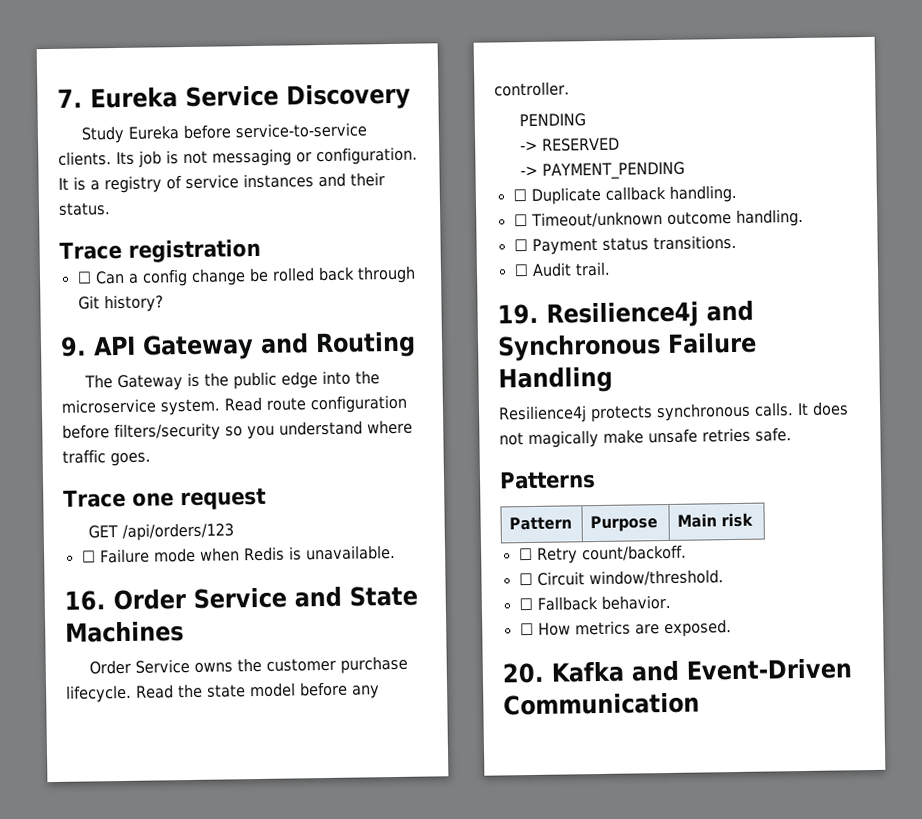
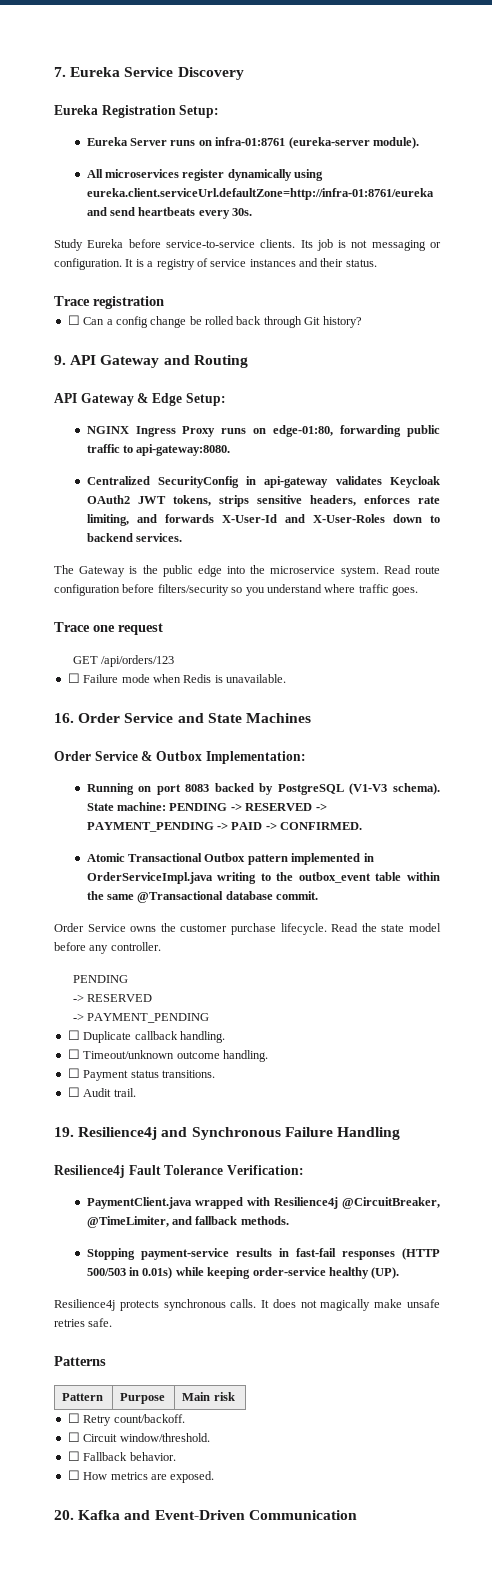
+ Eureka Registration Setup:
+ Eureka Server runs on infra-01:8761 (eureka-server module).
+ All microservices register dynamically using eureka.client.serviceUrl.defaultZone=http://infra-01:8761/eureka and send heartbeats every 30s.
+ API Gateway & Edge Setup:
+ NGINX Ingress Proxy runs on edge-01:80, forwarding public traffic to api-gateway:8080.
+ Centralized SecurityConfig in api-gateway validates Keycloak OAuth2 JWT tokens, strips sensitive headers, enforces rate limiting, and forwards X-User-Id and X-User-Roles down to backend services.
+ Order Service & Outbox Implementation:
+ Running on port 8083 backed by PostgreSQL (V1-V3 schema). State machine: PENDING -> RESERVED -> PAYMENT_PENDING -> PAID -> CONFIRMED.
+ Atomic Transactional Outbox pattern implemented in OrderServiceImpl.java writing to the outbox_event table within the same @Transactional database commit.
+ Resilience4j Fault Tolerance Verification:
+ PaymentClient.java wrapped with Resilience4j @CircuitBreaker, @TimeLimiter, and fallback methods.
+ Stopping payment-service results in fast-fail responses (HTTP 500/503 in 0.01s) while keeping order-service healthy (UP).

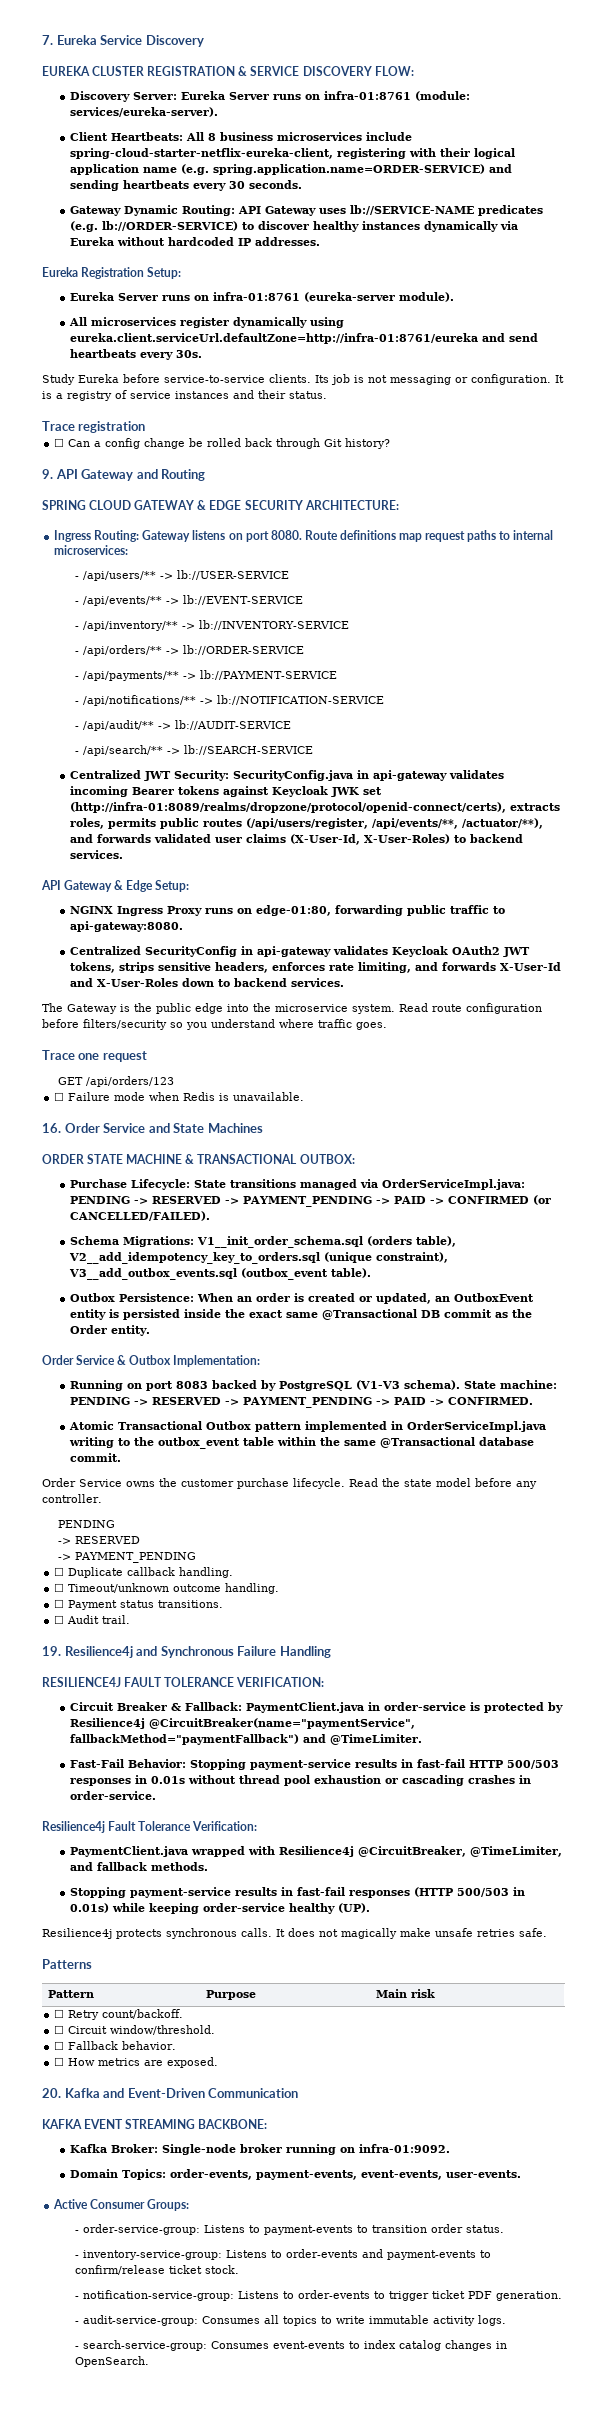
+ EUREKA CLUSTER REGISTRATION & SERVICE DISCOVERY FLOW:
+ Discovery Server: Eureka Server runs on infra-01:8761 (module: services/eureka-server).
+ Client Heartbeats: All 8 business microservices include spring-cloud-starter-netflix-eureka-client, registering with their logical application name (e.g. spring.application.name=ORDER-SERVICE) and sending heartbeats every 30 seconds.
+ Gateway Dynamic Routing: API Gateway uses lb://SERVICE-NAME predicates (e.g. lb://ORDER-SERVICE) to discover healthy instances dynamically via Eureka without hardcoded IP addresses.
+ SPRING CLOUD GATEWAY & EDGE SECURITY ARCHITECTURE:
+ Ingress Routing: Gateway listens on port 8080. Route definitions map request paths to internal microservices:
+ - /api/users/** -> lb://USER-SERVICE
+ - /api/events/** -> lb://EVENT-SERVICE
+ - /api/inventory/** -> lb://INVENTORY-SERVICE
+ - /api/orders/** -> lb://ORDER-SERVICE
+ - /api/payments/** -> lb://PAYMENT-SERVICE
+ - /api/notifications/** -> lb://NOTIFICATION-SERVICE
+ - /api/audit/** -> lb://AUDIT-SERVICE
+ - /api/search/** -> lb://SEARCH-SERVICE
+ Centralized JWT Security: SecurityConfig.java in api-gateway validates incoming Bearer tokens against Keycloak JWK set (http://infra-01:8089/realms/dropzone/protocol/openid-connect/certs), extracts roles, permits public routes (/api/users/register, /api/events/**, /actuator/**), and forwards validated user claims (X-User-Id, X-User-Roles) to backend services.
+ ORDER STATE MACHINE & TRANSACTIONAL OUTBOX:
+ Purchase Lifecycle: State transitions managed via OrderServiceImpl.java: PENDING -> RESERVED -> PAYMENT_PENDING -> PAID -> CONFIRMED (or CANCELLED/FAILED).
+ Schema Migrations: V1__init_order_schema.sql (orders table), V2__add_idempotency_key_to_orders.sql (unique constraint), V3__add_outbox_events.sql (outbox_event table).
+ Outbox Persistence: When an order is created or updated, an OutboxEvent entity is persisted inside the exact same @Transactional DB commit as the Order entity.
+ RESILIENCE4J FAULT TOLERANCE VERIFICATION:
+ Circuit Breaker & Fallback: PaymentClient.java in order-service is protected by Resilience4j @CircuitBreaker(name="paymentService", fallbackMethod="paymentFallback") and @TimeLimiter.
+ Fast-Fail Behavior: Stopping payment-service results in fast-fail HTTP 500/503 responses in 0.01s without thread pool exhaustion or cascading crashes in order-service.
+ KAFKA EVENT STREAMING BACKBONE:
+ Kafka Broker: Single-node broker running on infra-01:9092.
+ Domain Topics: order-events, payment-events, event-events, user-events.
+ Active Consumer Groups:
+ - order-service-group: Listens to payment-events to transition order status.
+ - inventory-service-group: Listens to order-events and payment-events to confirm/release ticket stock.
+ - notification-service-group: Listens to order-events to trigger ticket PDF generation.
+ - audit-service-group: Consumes all topics to write immutable activity logs.
+ - search-service-group: Consumes event-events to index catalog changes in OpenSearch.

